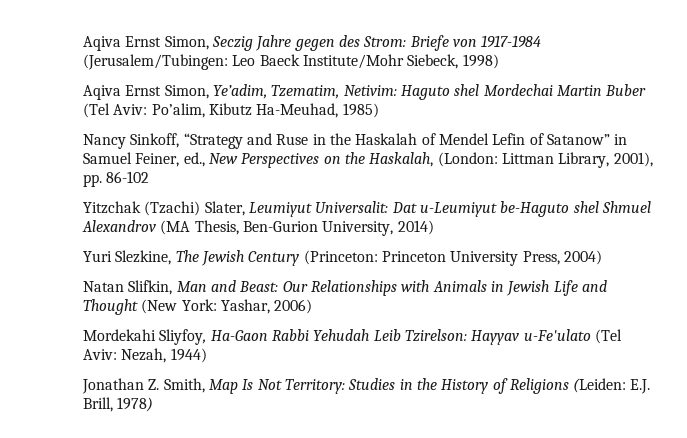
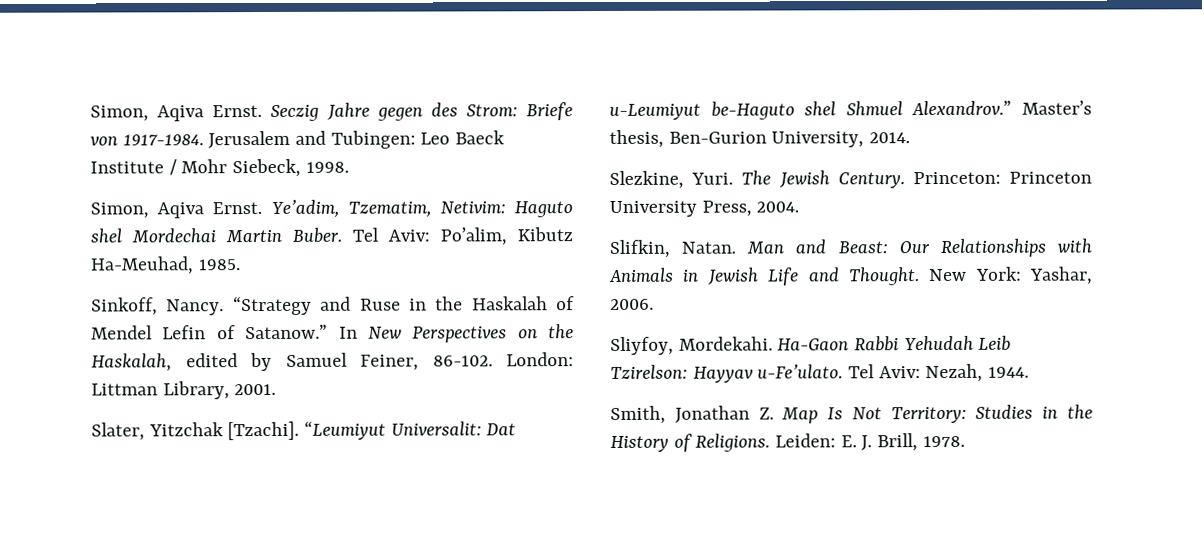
- Aqiva Ernst Simon, Seczig Jahre gegen des Strom:
+ Simon, Aqiva Ernst. Seczig Jahre gegen des Strom:
- Briefe von 1917-1984 (Jerusalem/Tubingen: Leo Baeck Institute/Mohr Siebeck, 1998)
- Aqiva Ernst Simon, Ye’adim, Tzematim, Netivim:
+ Briefe von 1917-1984. Jerusalem and Tubingen: Leo Baeck Institute / Mohr Siebeck, 1998.
+ Simon, Aqiva Ernst. Ye’adim, Tzematim, Netivim:
- Haguto shel Mordechai Martin Buber (Tel Aviv:
+ Haguto shel Mordechai Martin Buber. Tel Aviv:
- Po’alim, Kibutz Ha-Meuhad, 1985)
- Nancy Sinkoff, “Strategy and Ruse in the Haskalah of Mendel Lefin of Satanow” in Samuel Feiner, ed., New Perspectives on the Haskalah, (London: Littman Library, 2001), pp. 86-102
- Yitzchak (Tzachi) Slater, Leumiyut Universalit:
+ Po’alim, Kibutz Ha-Meuhad, 1985.
+ Sinkoff, Nancy. “Strategy and Ruse in the Haskalah of Mendel Lefin of Satanow.” In New Perspectives on the Haskalah, edited by Samuel Feiner, 86-102. London: Littman Library, 2001.
+ Slater, Yitzchak [Tzachi]. “Leumiyut Universalit:
- Dat u-Leumiyut be-Haguto shel Shmuel Alexandrov (MA Thesis, Ben-Gurion University, 2014)
- Yuri Slezkine, The Jewish Century (Princeton: Princeton University Press, 2004)
- Natan Slifkin, Man and Beast:
+ Dat u-Leumiyut be-Haguto shel Shmuel Alexandrov.” Master’s thesis, Ben-Gurion University, 2014.
+ Slezkine, Yuri. The Jewish Century. Princeton: Princeton University Press, 2004.
+ Slifkin, Natan. Man and Beast:
- Our Relationships with Animals in Jewish Life and Thought (New York: Yashar, 2006)
- Mordekahi Sliyfoy, Ha-Gaon Rabbi Yehudah Leib Tzirelson:
+ Our Relationships with Animals in Jewish Life and Thought. New York: Yashar, 2006.
+ Sliyfoy, Mordekahi. Ha-Gaon Rabbi Yehudah Leib Tzirelson:
- Hayyav u-Fe'ulato (Tel Aviv: Nezah, 1944)
- Jonathan Z. Smith, Map Is Not Territory:
+ Hayyav u-Fe’ulato. Tel Aviv: Nezah, 1944.
+ Smith, Jonathan Z. Map Is Not Territory:
- Studies in the History of Religions (Leiden: E.J. Brill, 1978)
+ Studies in the History of Religions. Leiden: E. J. Brill, 1978.

